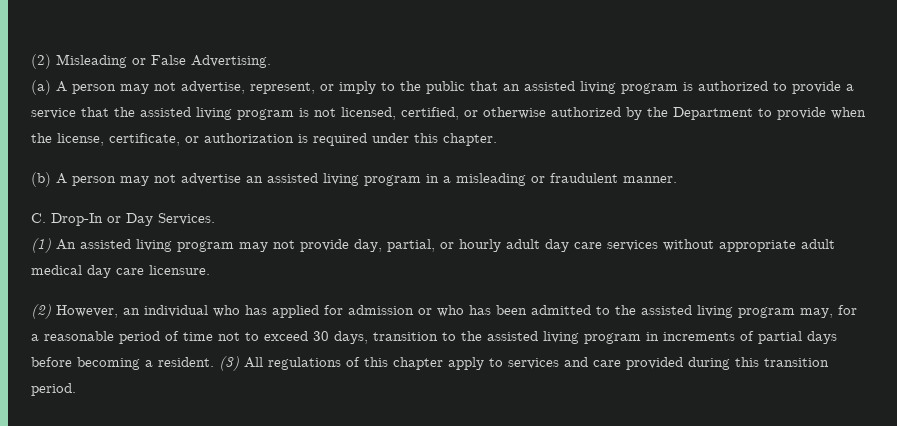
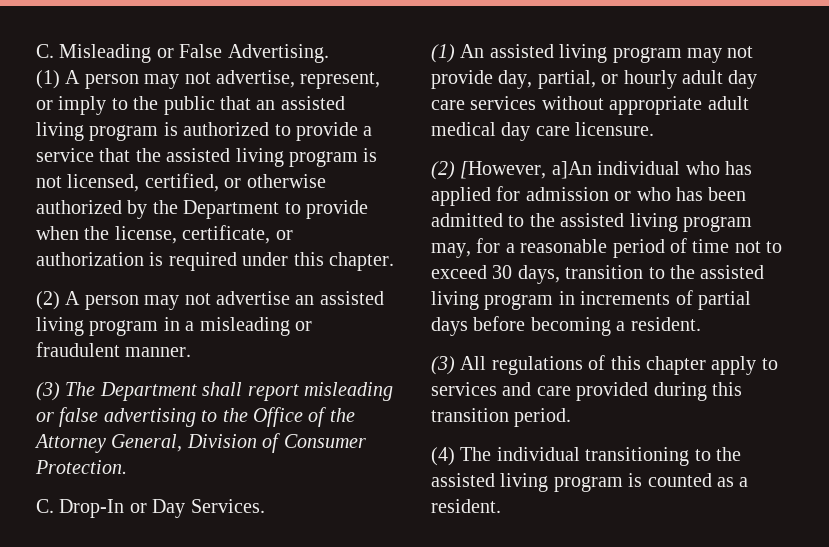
- (2) Misleading or False Advertising.
+ C. Misleading or False Advertising.
- (a) A person may not advertise, represent, or imply to the public that an assisted living program is authorized to provide a service that the assisted living program is not licensed, certified, or otherwise authorized by the Department to provide when the license, certificate, or authorization is required under this chapter.
+ (1) A person may not advertise, represent, or imply to the public that an assisted living program is authorized to provide a service that the assisted living program is not licensed, certified, or otherwise authorized by the Department to provide when the license, certificate, or authorization is required under this chapter.
- (b) A person may not advertise an assisted living program in a misleading or fraudulent manner.
+ (2) A person may not advertise an assisted living program in a misleading or fraudulent manner.
+ (3) The Department shall report misleading or false advertising to the Office of the Attorney General, Division of Consumer Protection.
- (2) However, an individual who has applied for admission or who has been admitted to the assisted living program may, for a reasonable period of time not to exceed 30 days, transition to the assisted living program in increments of partial days before becoming a resident. (3) All regulations of this chapter apply to services and care provided during this transition period.
+ (2) [However, a]An individual who has applied for admission or who has been admitted to the assisted living program may, for a reasonable period of time not to exceed 30 days, transition to the assisted living program in increments of partial days before becoming a resident.
+ (3) All regulations of this chapter apply to services and care provided during this transition period.
+ (4) The individual transitioning to the assisted living program is counted as a resident.

